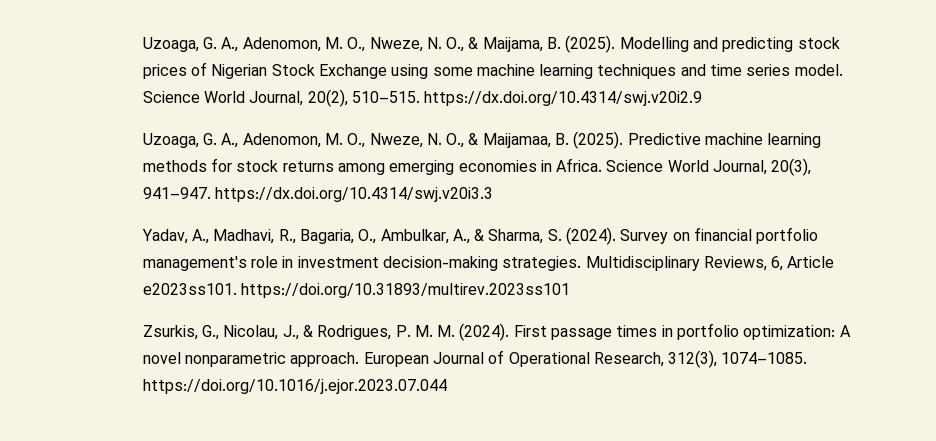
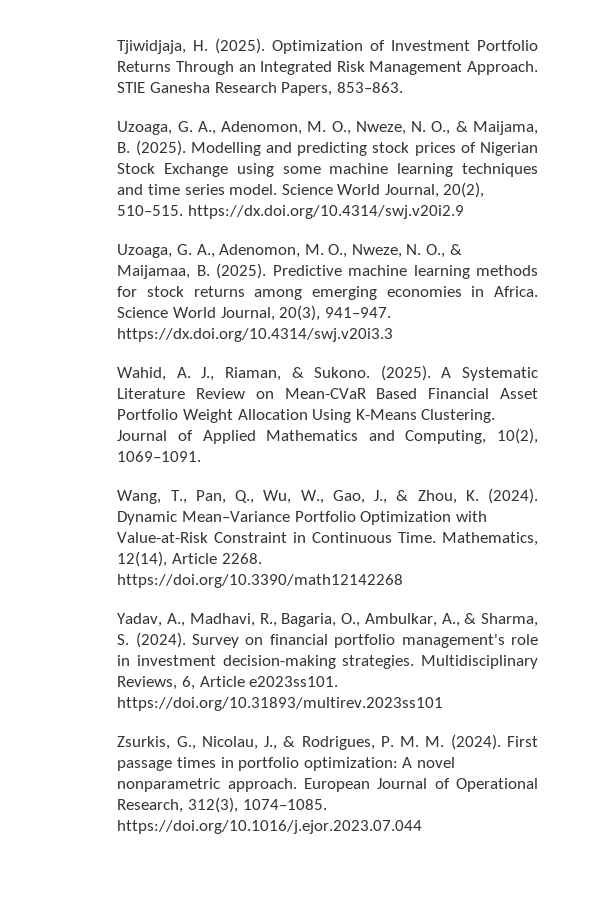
+ Tjiwidjaja, H. (2025). Optimization of Investment Portfolio Returns Through an Integrated Risk Management Approach. STIE Ganesha Research Papers, 853–863.
+ Wahid, A. J., Riaman, & Sukono. (2025). A Systematic Literature Review on Mean-CVaR Based Financial Asset Portfolio Weight Allocation Using K-Means Clustering. Journal of Applied Mathematics and Computing, 10(2), 1069–1091.
+ Wang, T., Pan, Q., Wu, W., Gao, J., & Zhou, K. (2024). Dynamic Mean–Variance Portfolio Optimization with Value-at-Risk Constraint in Continuous Time. Mathematics, 12(14), Article 2268. https://doi.org/10.3390/math12142268

